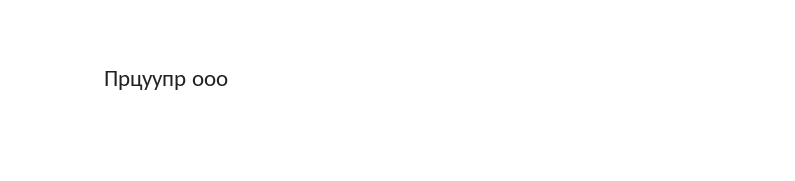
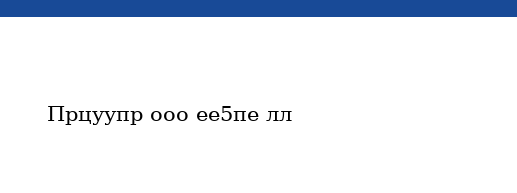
- Прцуупр ооо
+ Прцуупр ооо ее5пе лл

